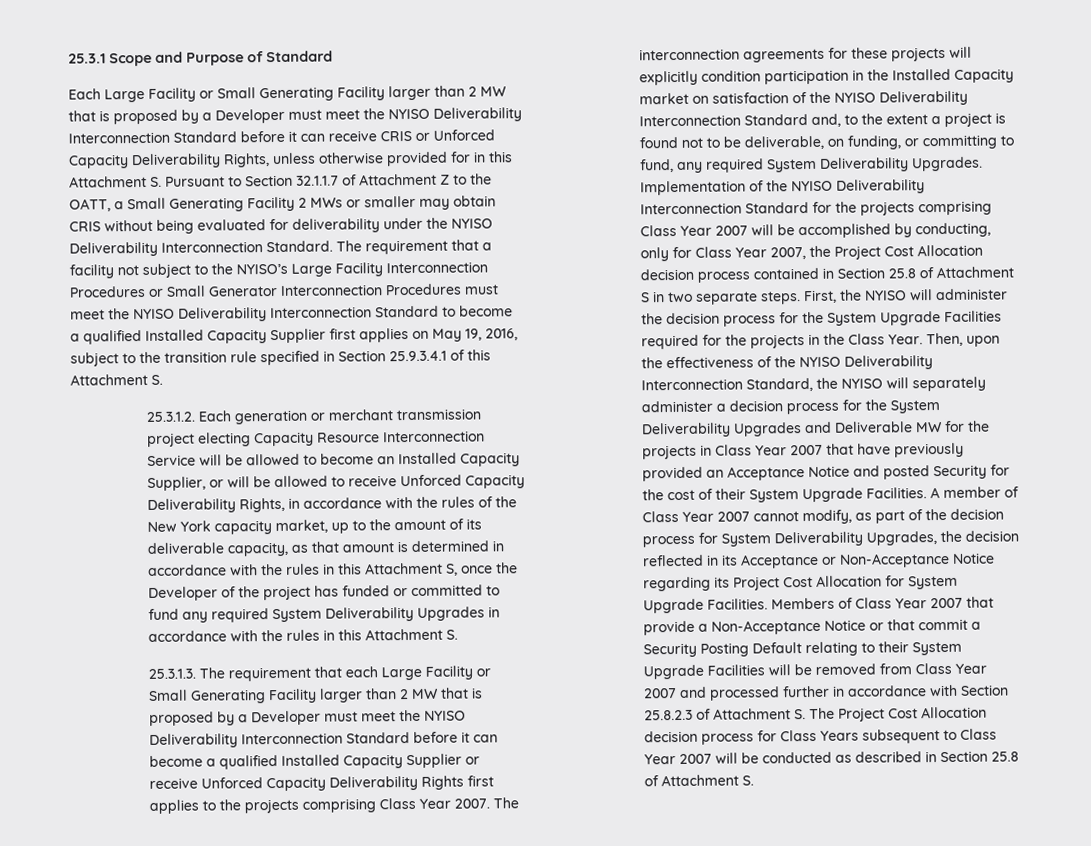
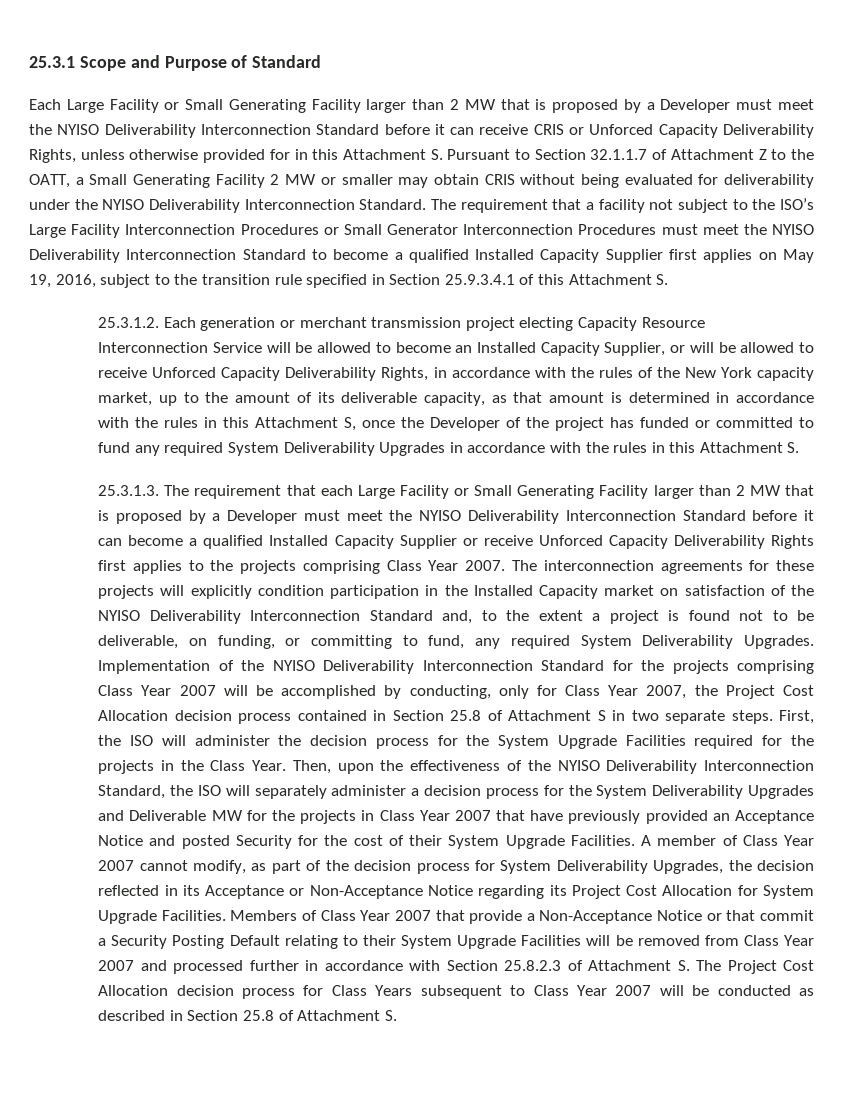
- Each Large Facility or Small Generating Facility larger than 2 MW that is proposed by a Developer must meet the NYISO Deliverability Interconnection Standard before it can receive CRIS or Unforced Capacity Deliverability Rights, unless otherwise provided for in this Attachment S. Pursuant to Section 32.1.1.7 of Attachment Z to the OATT, a Small Generating Facility 2 MWs or smaller may obtain CRIS without being evaluated for deliverability under the NYISO Deliverability Interconnection Standard.
+ Each Large Facility or Small Generating Facility larger than 2 MW that is proposed by a Developer must meet the NYISO Deliverability Interconnection Standard before it can receive CRIS or Unforced Capacity Deliverability Rights, unless otherwise provided for in this Attachment S. Pursuant to Section 32.1.1.7 of Attachment Z to the OATT, a Small Generating Facility 2 MW or smaller may obtain CRIS without being evaluated for deliverability under the NYISO Deliverability Interconnection Standard.
- The requirement that a facility not subject to the NYISO’s Large Facility Interconnection Procedures or Small Generator Interconnection Procedures must meet the NYISO Deliverability Interconnection Standard to become a qualified Installed Capacity Supplier first applies on May 19, 2016, subject to the transition rule specified in Section 25.9.3.4.1 of this Attachment S.
+ The requirement that a facility not subject to the ISO’s Large Facility Interconnection Procedures or Small Generator Interconnection Procedures must meet the NYISO Deliverability Interconnection Standard to become a qualified Installed Capacity Supplier first applies on May 19, 2016, subject to the transition rule specified in Section 25.9.3.4.1 of this Attachment S.
- First, the NYISO will administer the decision process for the System Upgrade Facilities required for the projects in the Class Year.
+ First, the ISO will administer the decision process for the System Upgrade Facilities required for the projects in the Class Year.
- Then, upon the effectiveness of the NYISO Deliverability Interconnection Standard, the NYISO will separately administer a decision process for the System Deliverability Upgrades and Deliverable MW for the projects in Class Year 2007 that have previously provided an Acceptance Notice and posted Security for the cost of their System Upgrade Facilities.
+ Then, upon the effectiveness of the NYISO Deliverability Interconnection Standard, the ISO will separately administer a decision process for the System Deliverability Upgrades and Deliverable MW for the projects in Class Year 2007 that have previously provided an Acceptance Notice and posted Security for the cost of their System Upgrade Facilities.

